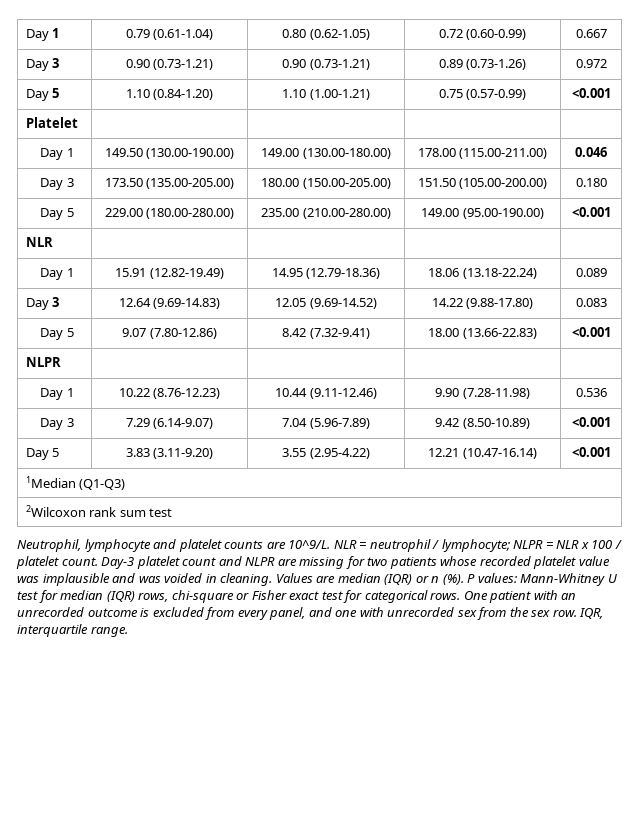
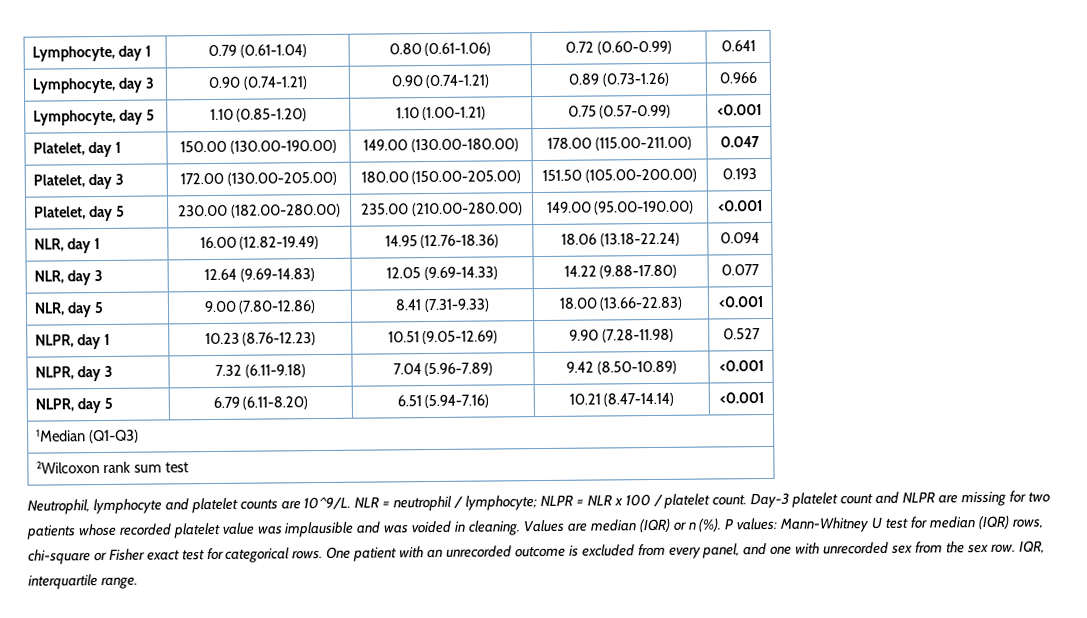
- Day 1 | 0.79 (0.61-1.04) | 0.80 (0.62-1.05) | 0.72 (0.60-0.99) | 0.667
- Day 3 | 0.90 (0.73-1.21) | 0.90 (0.73-1.21) | 0.89 (0.73-1.26) | 0.972
- Day 5 | 1.10 (0.84-1.20) | 1.10 (1.00-1.21) | 0.75 (0.57-0.99) | <0.001
+ Lymphocyte, day 1 | 0.79 (0.61-1.04) | 0.80 (0.61-1.06) | 0.72 (0.60-0.99) | 0.641
+ Lymphocyte, day 3 | 0.90 (0.74-1.21) | 0.90 (0.74-1.21) | 0.89 (0.73-1.26) | 0.966
+ Lymphocyte, day 5 | 1.10 (0.85-1.20) | 1.10 (1.00-1.21) | 0.75 (0.57-0.99) | <0.001
- Platelet | | | |
- Day 1 | 149.50 (130.00-190.00) | 149.00 (130.00-180.00) | 178.00 (115.00-211.00) | 0.046
- Day 3 | 173.50 (135.00-205.00) | 180.00 (150.00-205.00) | 151.50 (105.00-200.00) | 0.180
- Day 5 | 229.00 (180.00-280.00) | 235.00 (210.00-280.00) | 149.00 (95.00-190.00) | <0.001
+ Platelet, day 1 | 150.00 (130.00-190.00) | 149.00 (130.00-180.00) | 178.00 (115.00-211.00) | 0.047
+ Platelet, day 3 | 172.00 (130.00-205.00) | 180.00 (150.00-205.00) | 151.50 (105.00-200.00) | 0.193
+ Platelet, day 5 | 230.00 (182.00-280.00) | 235.00 (210.00-280.00) | 149.00 (95.00-190.00) | <0.001
- NLR | | | |
- Day 1 | 15.91 (12.82-19.49) | 14.95 (12.79-18.36) | 18.06 (13.18-22.24) | 0.089
- Day 3 | 12.64 (9.69-14.83) | 12.05 (9.69-14.52) | 14.22 (9.88-17.80) | 0.083
- Day 5 | 9.07 (7.80-12.86) | 8.42 (7.32-9.41) | 18.00 (13.66-22.83) | <0.001
+ NLR, day 1 | 16.00 (12.82-19.49) | 14.95 (12.76-18.36) | 18.06 (13.18-22.24) | 0.094
+ NLR, day 3 | 12.64 (9.69-14.83) | 12.05 (9.69-14.33) | 14.22 (9.88-17.80) | 0.077
+ NLR, day 5 | 9.00 (7.80-12.86) | 8.41 (7.31-9.33) | 18.00 (13.66-22.83) | <0.001
- NLPR | | | |
- Day 1 | 10.22 (8.76-12.23) | 10.44 (9.11-12.46) | 9.90 (7.28-11.98) | 0.536
- Day 3 | 7.29 (6.14-9.07) | 7.04 (5.96-7.89) | 9.42 (8.50-10.89) | <0.001
+ NLPR, day 1 | 10.23 (8.76-12.23) | 10.51 (9.05-12.69) | 9.90 (7.28-11.98) | 0.527
+ NLPR, day 3 | 7.32 (6.11-9.18) | 7.04 (5.96-7.89) | 9.42 (8.50-10.89) | <0.001
- Day 5 | 3.83 (3.11-9.20) | 3.55 (2.95-4.22) | 12.21 (10.47-16.14) | <0.001
+ NLPR, day 5 | 6.79 (6.11-8.20) | 6.51 (5.94-7.16) | 10.21 (8.47-14.14) | <0.001

